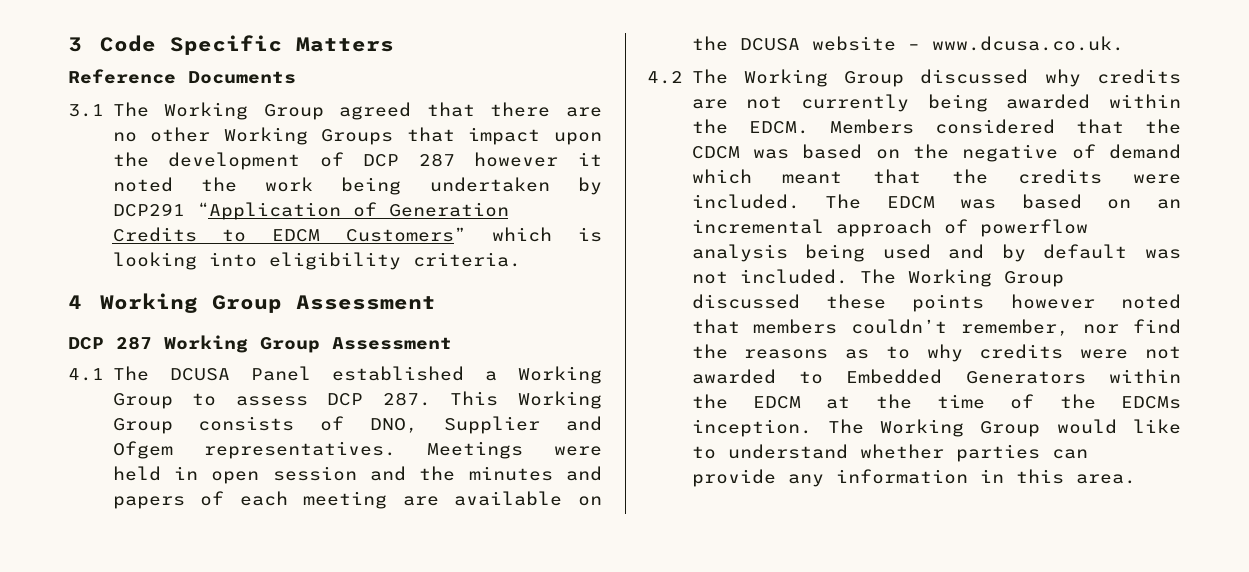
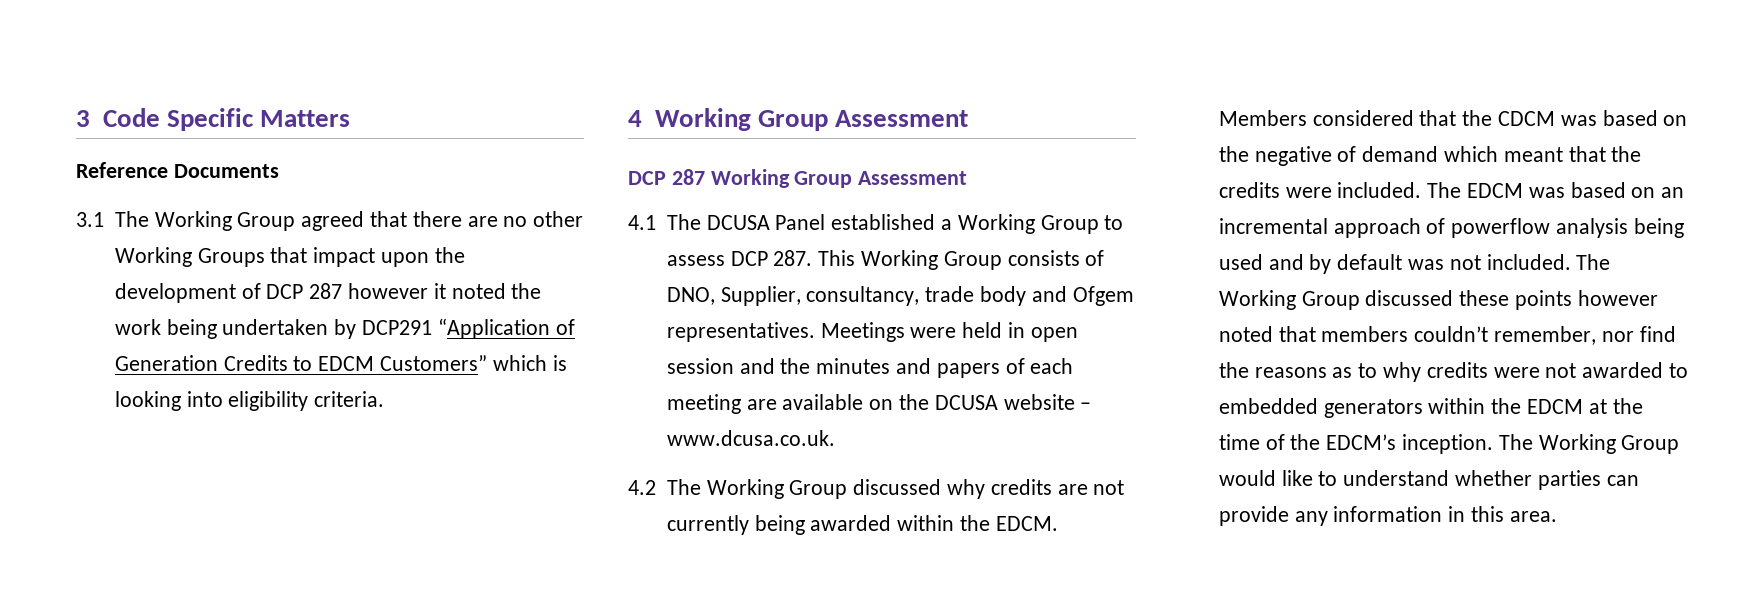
- 4.1 The DCUSA Panel established a Working Group to assess DCP 287. This Working Group consists of DNO, Supplier and Ofgem representatives.
+ 4.1 The DCUSA Panel established a Working Group to assess DCP 287. This Working Group consists of DNO, Supplier, consultancy, trade body and Ofgem representatives.
- The Working Group discussed these points however noted that members couldn’t remember, nor find the reasons as to why credits were not awarded to Embedded Generators within the EDCM at the time of the EDCMs inception.
+ The Working Group discussed these points however noted that members couldn’t remember, nor find the reasons as to why credits were not awarded to embedded generators within the EDCM at the time of the EDCM’s inception.

